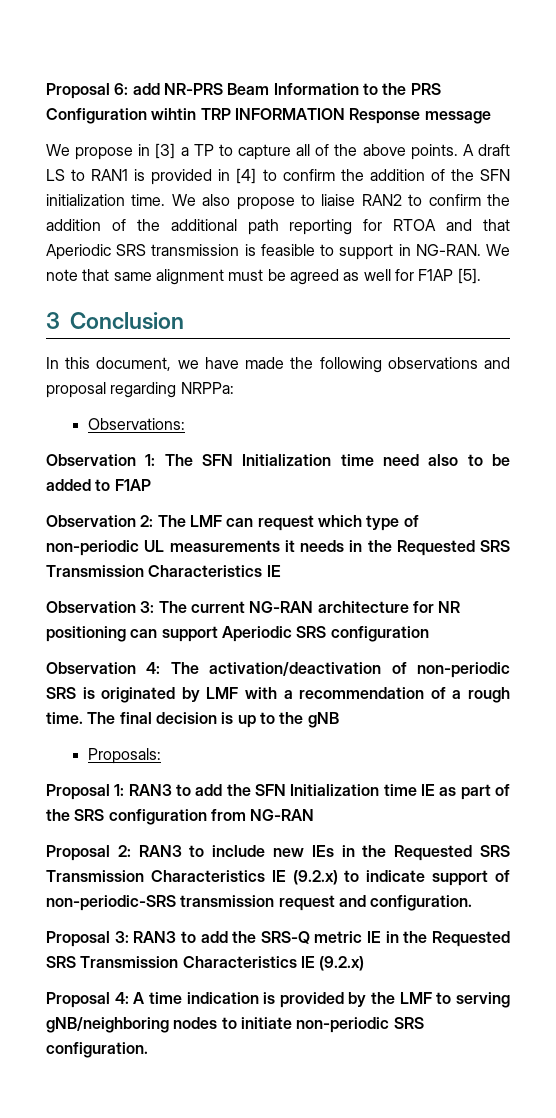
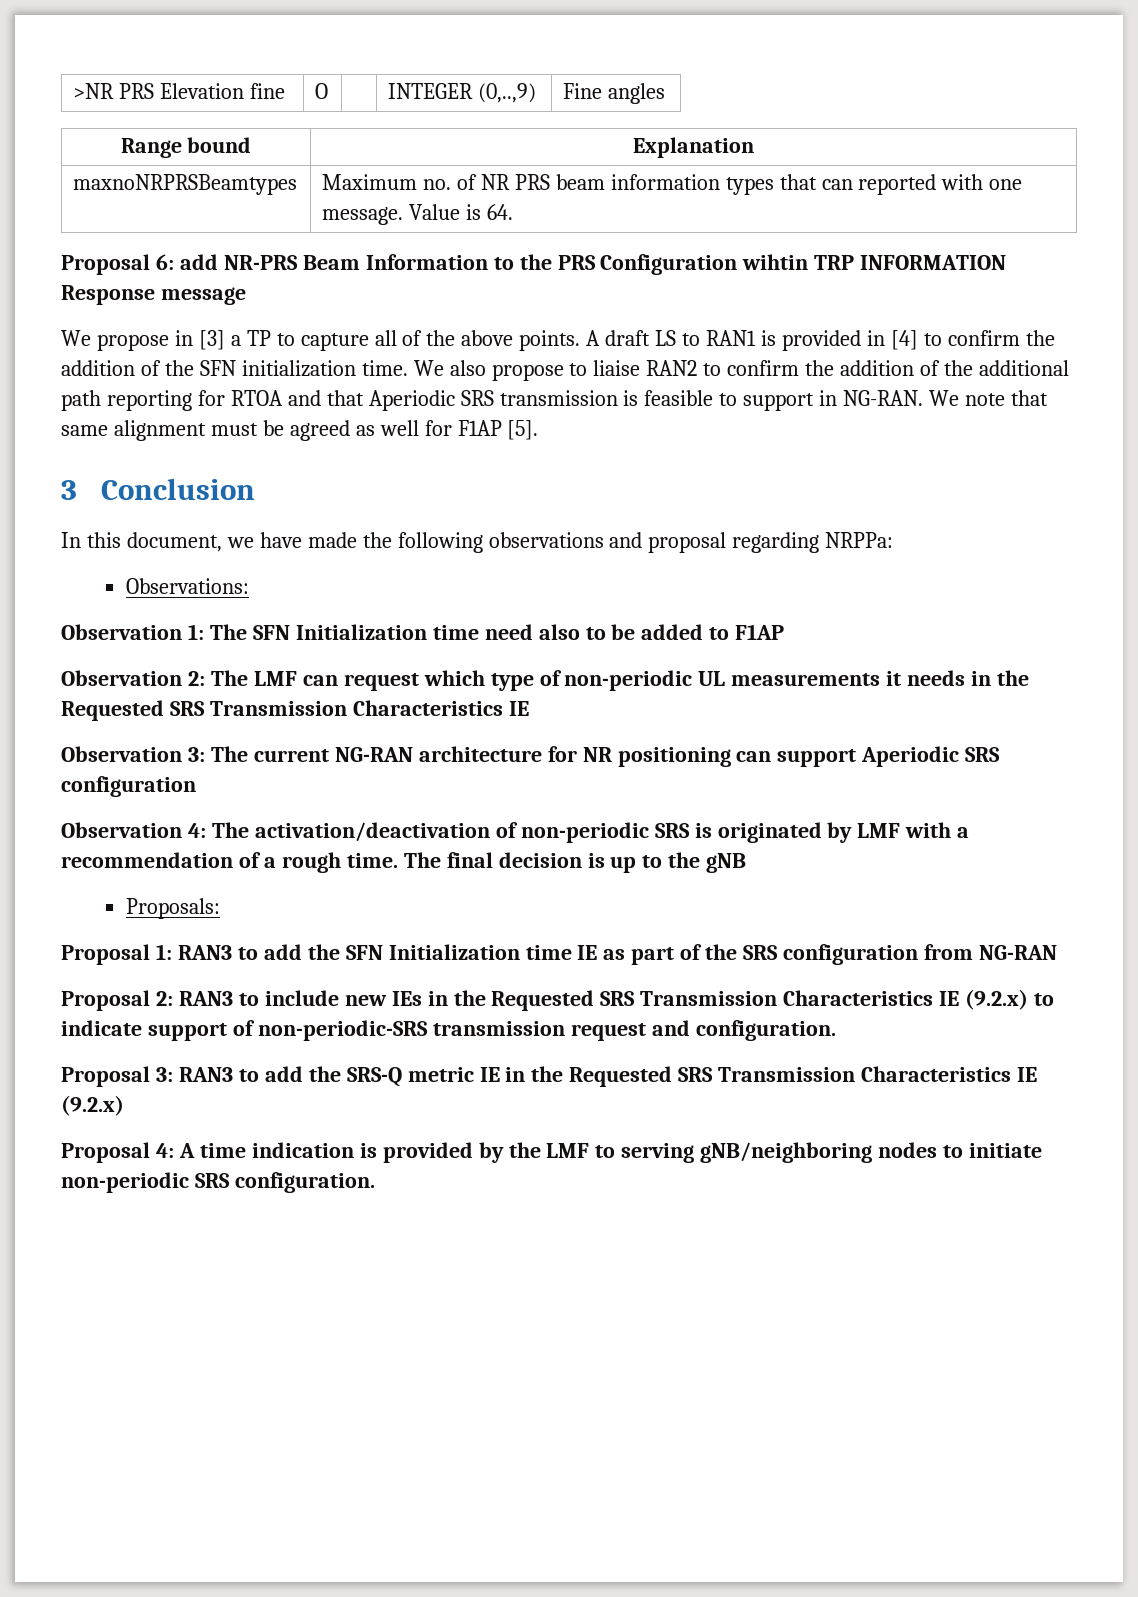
+ >NR PRS Elevation fine | O | | INTEGER (0,..,9) | Fine angles
+ Range bound | Explanation
+ maxnoNRPRSBeamtypes | Maximum no. of NR PRS beam information types that can reported with one message. Value is 64.

